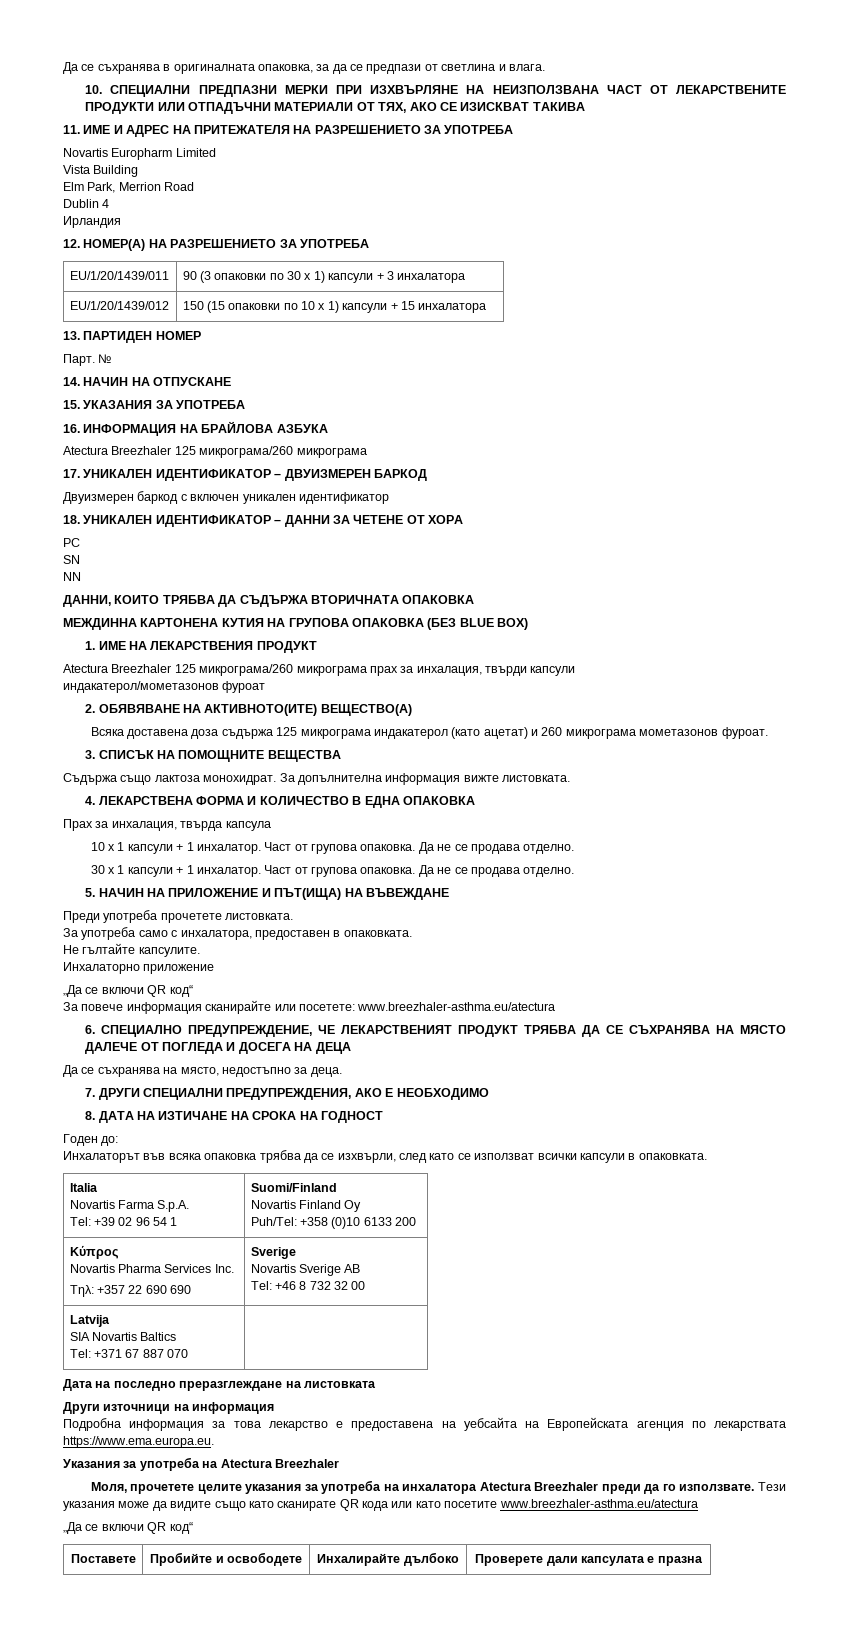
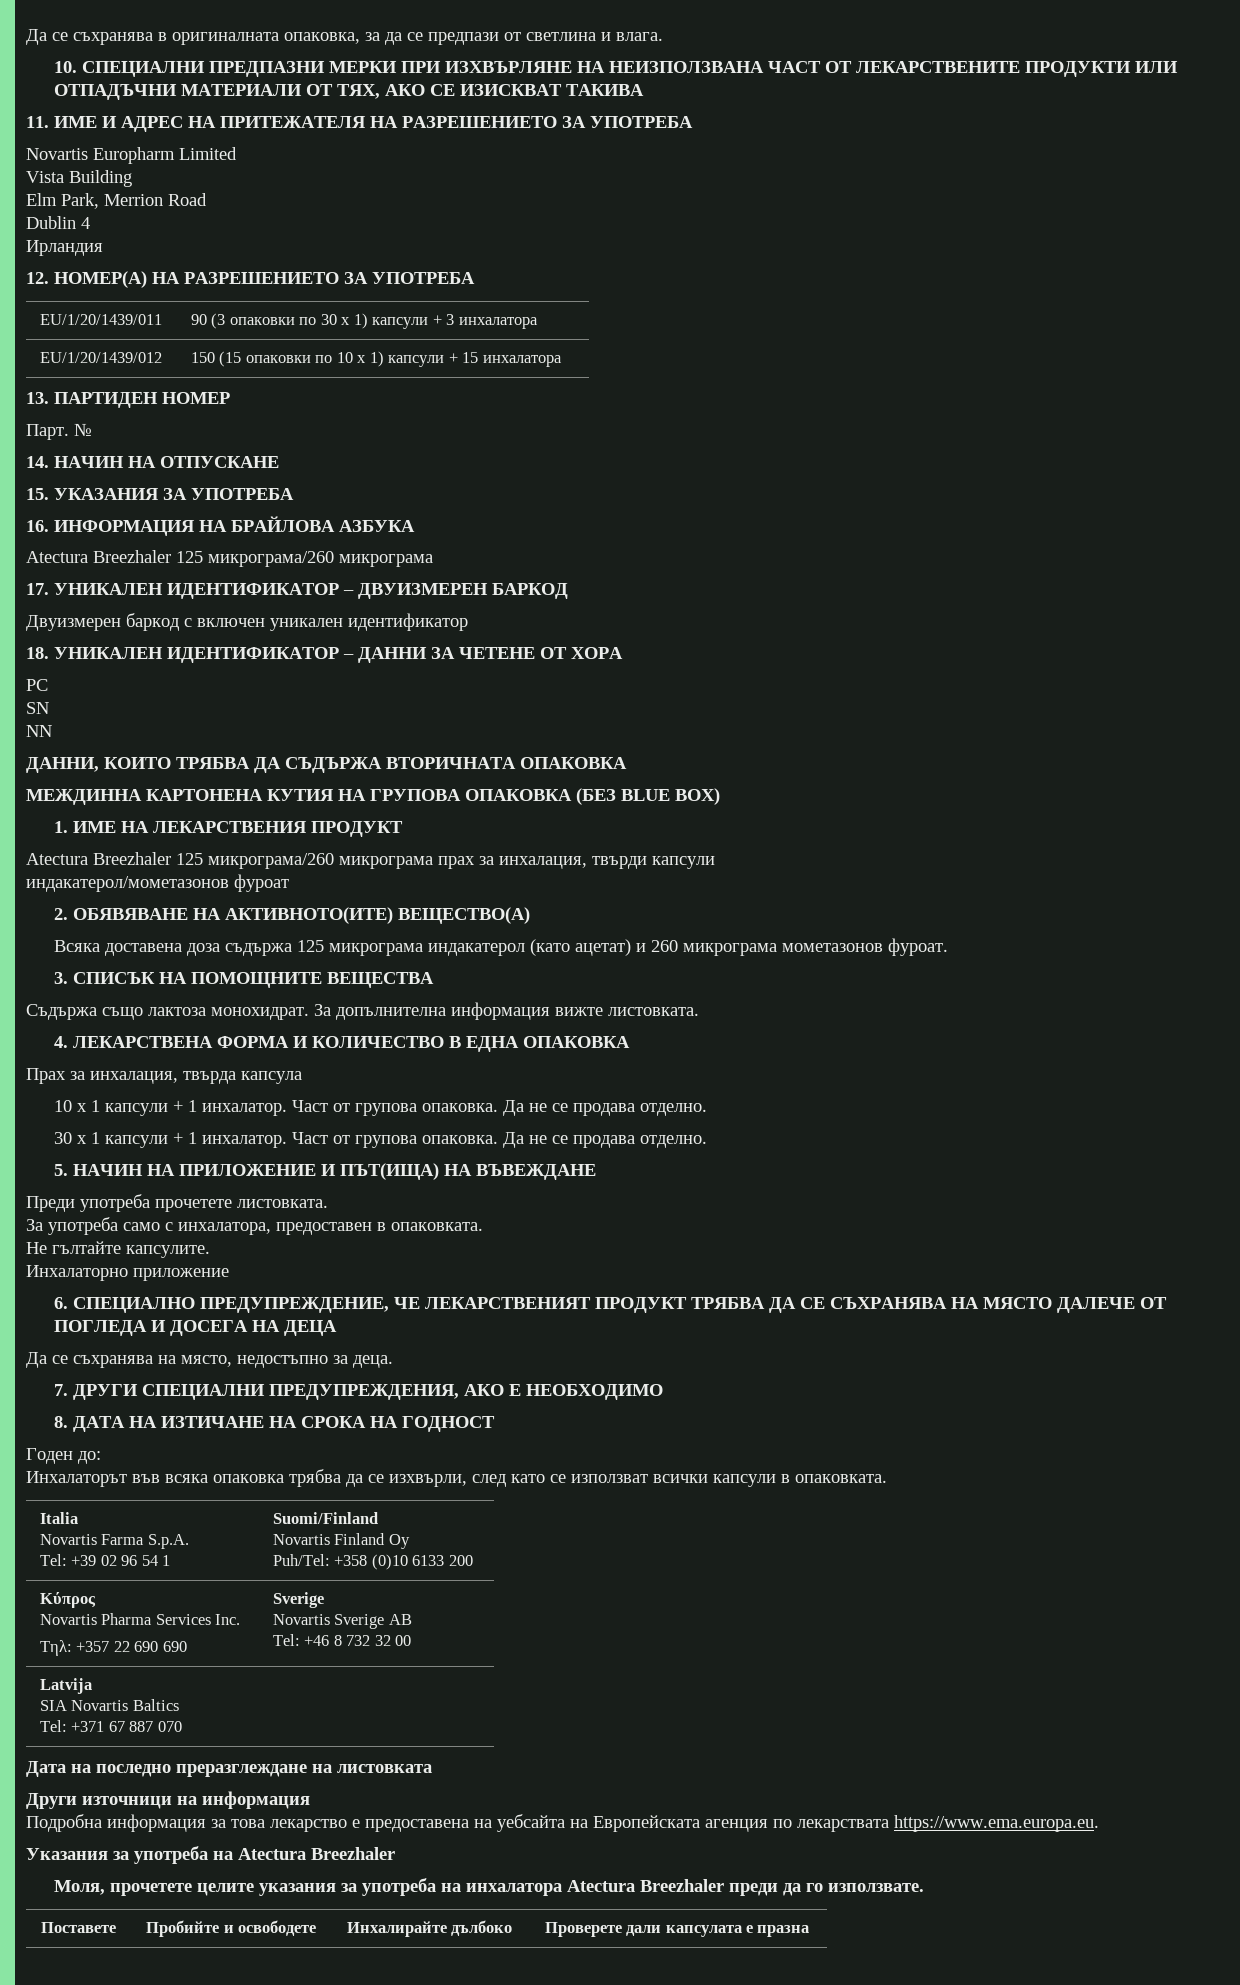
  Инхалаторно приложение
- „Да се включи QR код“
- За повече информация сканирайте или посетете: www.breezhaler-asthma.eu/atectura
- Тези указания може да видите също като сканирате QR кода или като посетите www.breezhaler-asthma.eu/atectura
- „Да се включи QR код“

